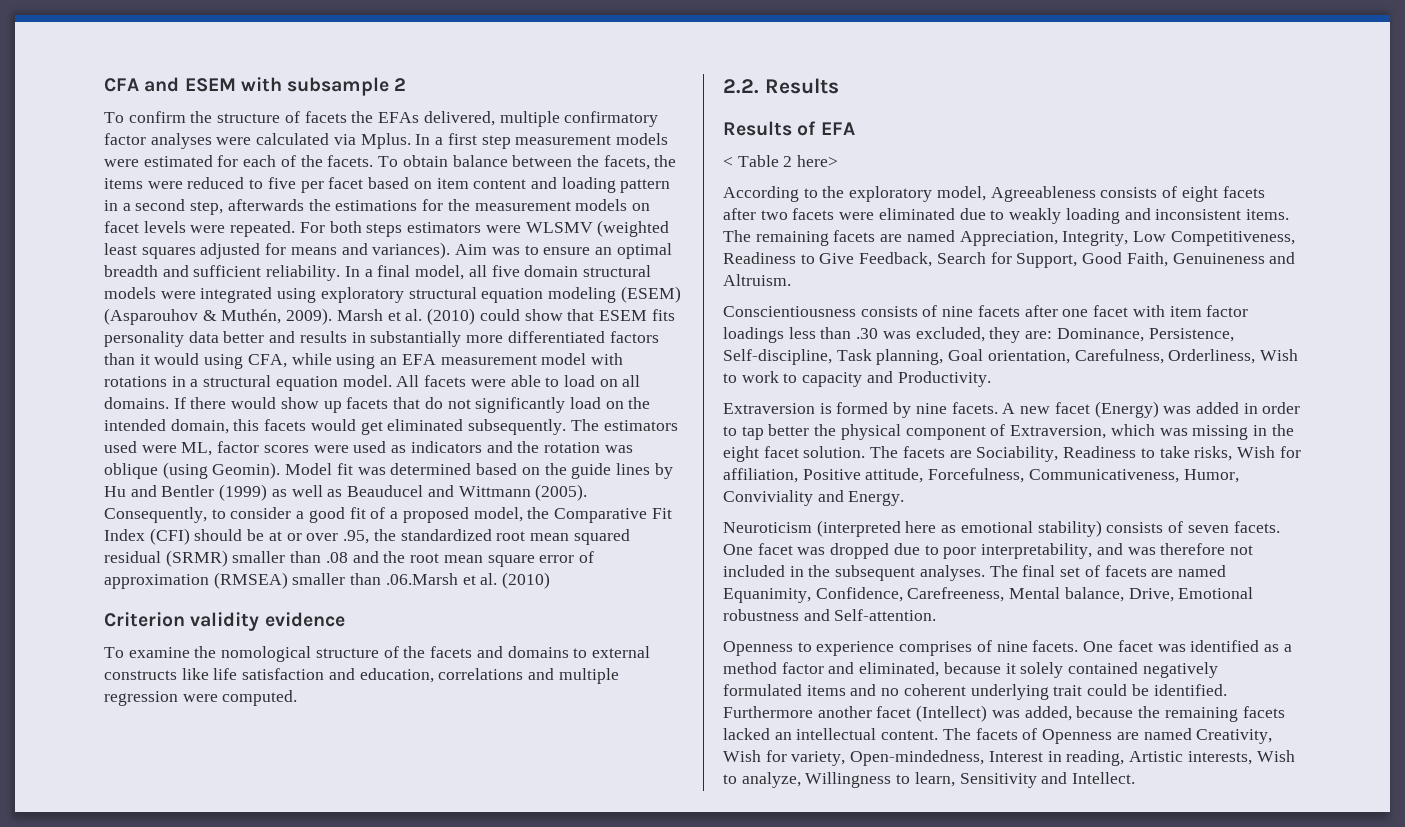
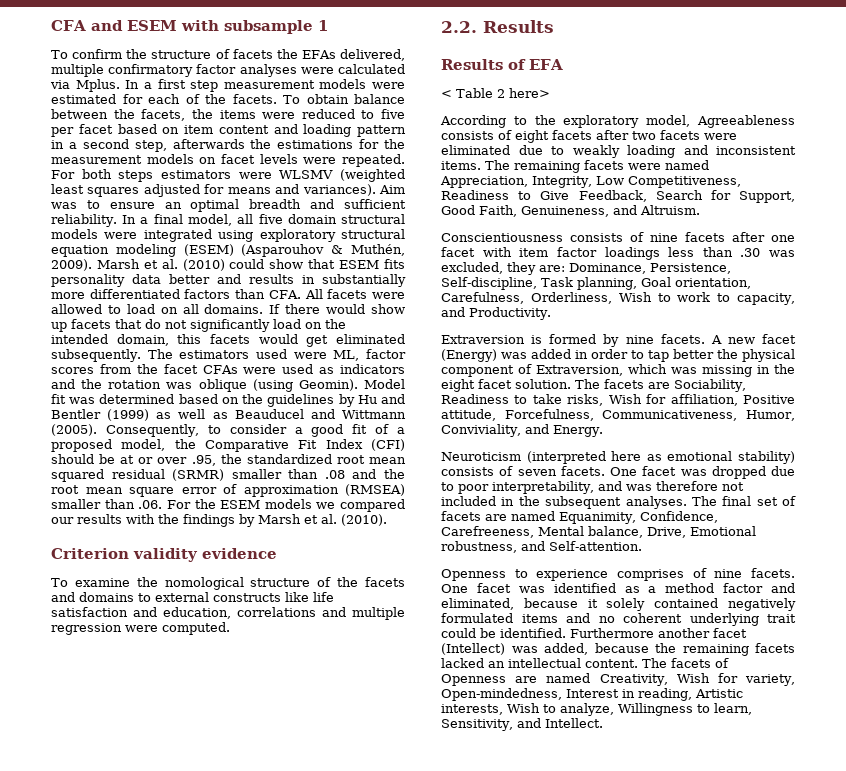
- CFA and ESEM with subsample 2
+ CFA and ESEM with subsample 1
- Marsh et al. (2010) could show that ESEM fits personality data better and results in substantially more differentiated factors than it would using CFA, while using an EFA measurement model with rotations in a structural equation model. All facets were able to load on all domains.
+ Marsh et al. (2010) could show that ESEM fits personality data better and results in substantially more differentiated factors than CFA. All facets were allowed to load on all domains.
- The estimators used were ML, factor scores were used as indicators and the rotation was oblique (using Geomin).
+ The estimators used were ML, factor scores from the facet CFAs were used as indicators and the rotation was oblique (using Geomin).
- Model fit was determined based on the guide lines by Hu and Bentler (1999) as well as Beauducel and Wittmann (2005).
+ Model fit was determined based on the guidelines by Hu and Bentler (1999) as well as Beauducel and Wittmann (2005).
- Consequently, to consider a good fit of a proposed model, the Comparative Fit Index (CFI) should be at or over .95, the standardized root mean squared residual (SRMR) smaller than .08 and the root mean square error of approximation (RMSEA) smaller than .06.Marsh et al. (2010)
+ Consequently, to consider a good fit of a proposed model, the Comparative Fit Index (CFI) should be at or over .95, the standardized root mean squared residual (SRMR) smaller than .08 and the root mean square error of approximation (RMSEA) smaller than .06. For the ESEM models we compared our results with the findings by Marsh et al. (2010).
- The remaining facets are named Appreciation, Integrity, Low Competitiveness, Readiness to Give Feedback, Search for Support, Good Faith, Genuineness and Altruism.
+ The remaining facets were named Appreciation, Integrity, Low Competitiveness, Readiness to Give Feedback, Search for Support, Good Faith, Genuineness, and Altruism.
- Conscientiousness consists of nine facets after one facet with item factor loadings less than .30 was excluded, they are: Dominance, Persistence, Self-discipline, Task planning, Goal orientation, Carefulness, Orderliness, Wish to work to capacity and Productivity.
+ Conscientiousness consists of nine facets after one facet with item factor loadings less than .30 was excluded, they are: Dominance, Persistence, Self-discipline, Task planning, Goal orientation, Carefulness, Orderliness, Wish to work to capacity, and Productivity.
- The facets are Sociability, Readiness to take risks, Wish for affiliation, Positive attitude, Forcefulness, Communicativeness, Humor, Conviviality and Energy.
+ The facets are Sociability, Readiness to take risks, Wish for affiliation, Positive attitude, Forcefulness, Communicativeness, Humor, Conviviality, and Energy.
- The final set of facets are named Equanimity, Confidence, Carefreeness, Mental balance, Drive, Emotional robustness and Self-attention.
+ The final set of facets are named Equanimity, Confidence, Carefreeness, Mental balance, Drive, Emotional robustness, and Self-attention.
- The facets of Openness are named Creativity, Wish for variety, Open-mindedness, Interest in reading, Artistic interests, Wish to analyze, Willingness to learn, Sensitivity and Intellect.
+ The facets of Openness are named Creativity, Wish for variety, Open-mindedness, Interest in reading, Artistic interests, Wish to analyze, Willingness to learn, Sensitivity, and Intellect.

